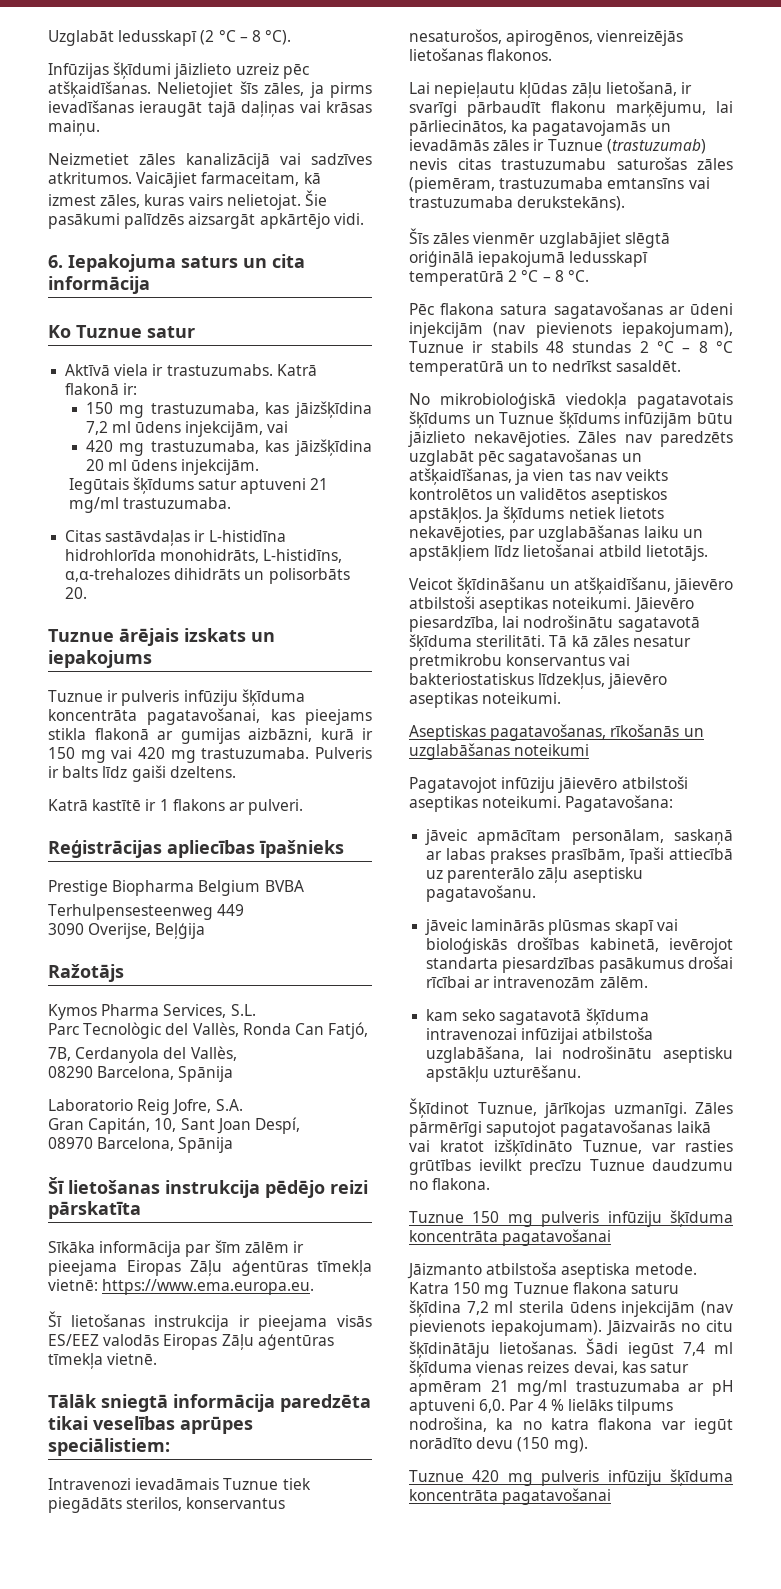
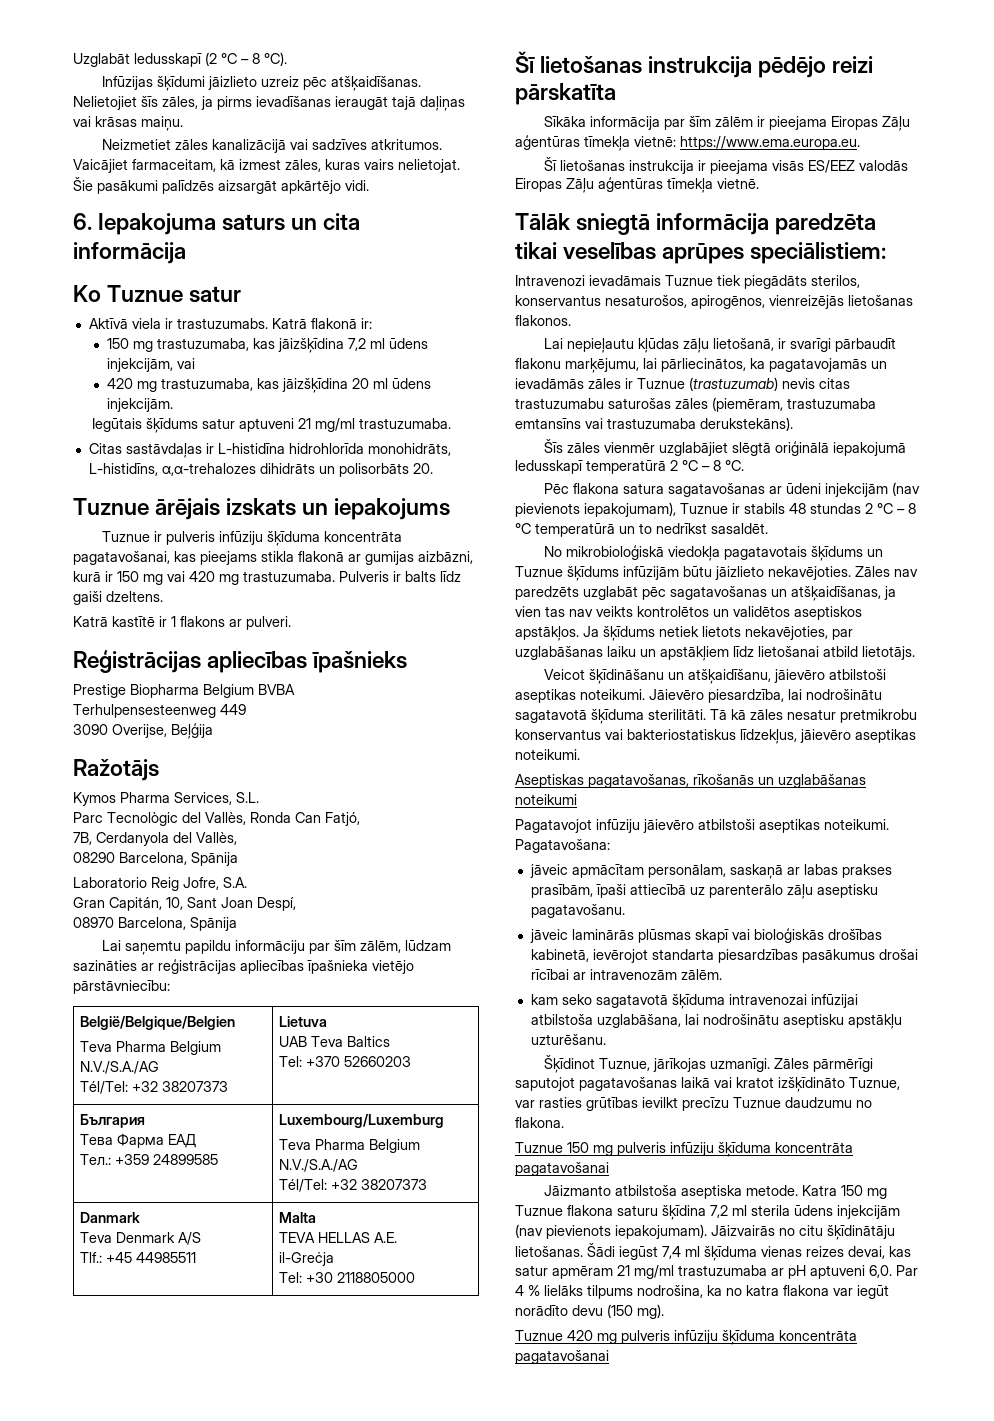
+ Lai saņemtu papildu informāciju par šīm zālēm, lūdzam sazināties ar reģistrācijas apliecības īpašnieka vietējo pārstāvniecību:
+ België/Belgique/Belgien
+ Teva Pharma Belgium N.V./S.A./AG
+ Tél/Tel: +32 38207373 | Lietuva
+ UAB Teva Baltics
+ Tel: +370 52660203
+ България
+ Тева Фарма ЕАД
+ Teл.: +359 24899585 | Luxembourg/Luxemburg
+ Teva Pharma Belgium N.V./S.A./AG
+ Tél/Tel: +32 38207373
+ Danmark
+ Teva Denmark A/S
+ Tlf.: +45 44985511 | Malta
+ TEVA HELLAS Α.Ε.
+ il-Greċja
+ Tel: +30 2118805000

